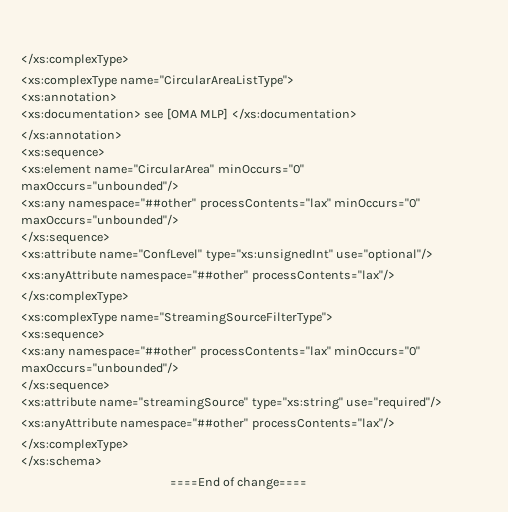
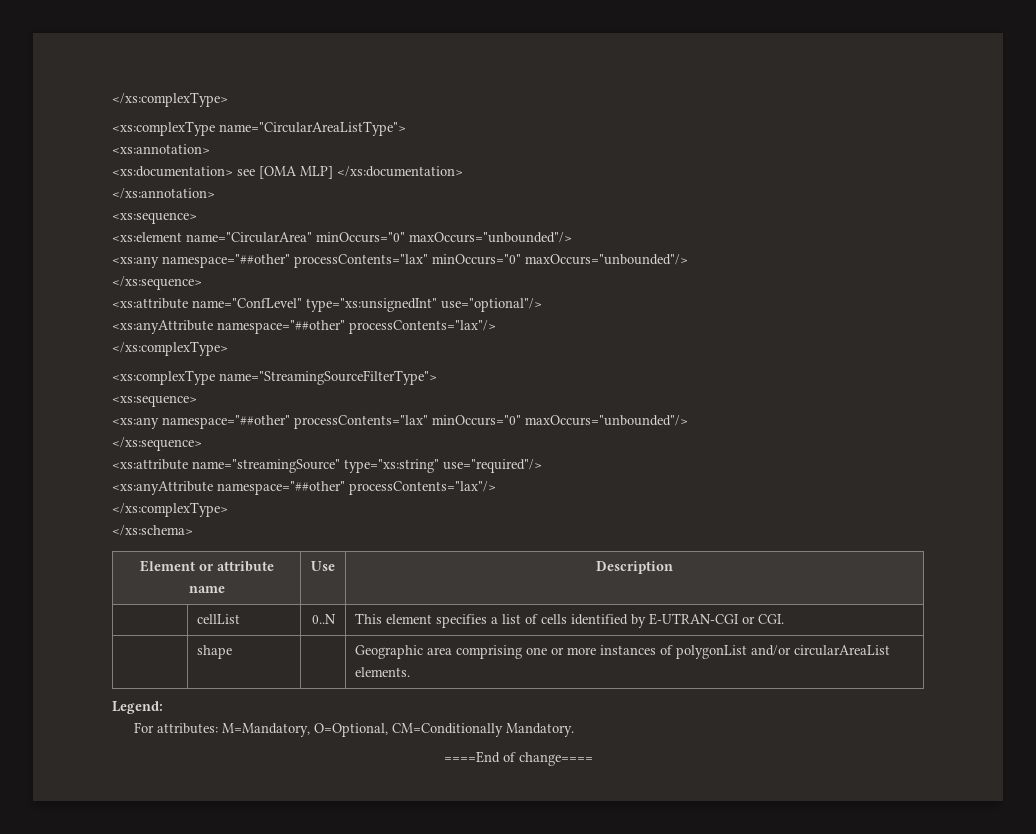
+ Element or attribute name | Use | Description
+ | cellList | 0..N | This element specifies a list of cells identified by E-UTRAN-CGI or CGI.
+ | shape | | Geographic area comprising one or more instances of polygonList and/or circularAreaList elements.
+ Legend:
+ For attributes: M=Mandatory, O=Optional, CM=Conditionally Mandatory.

